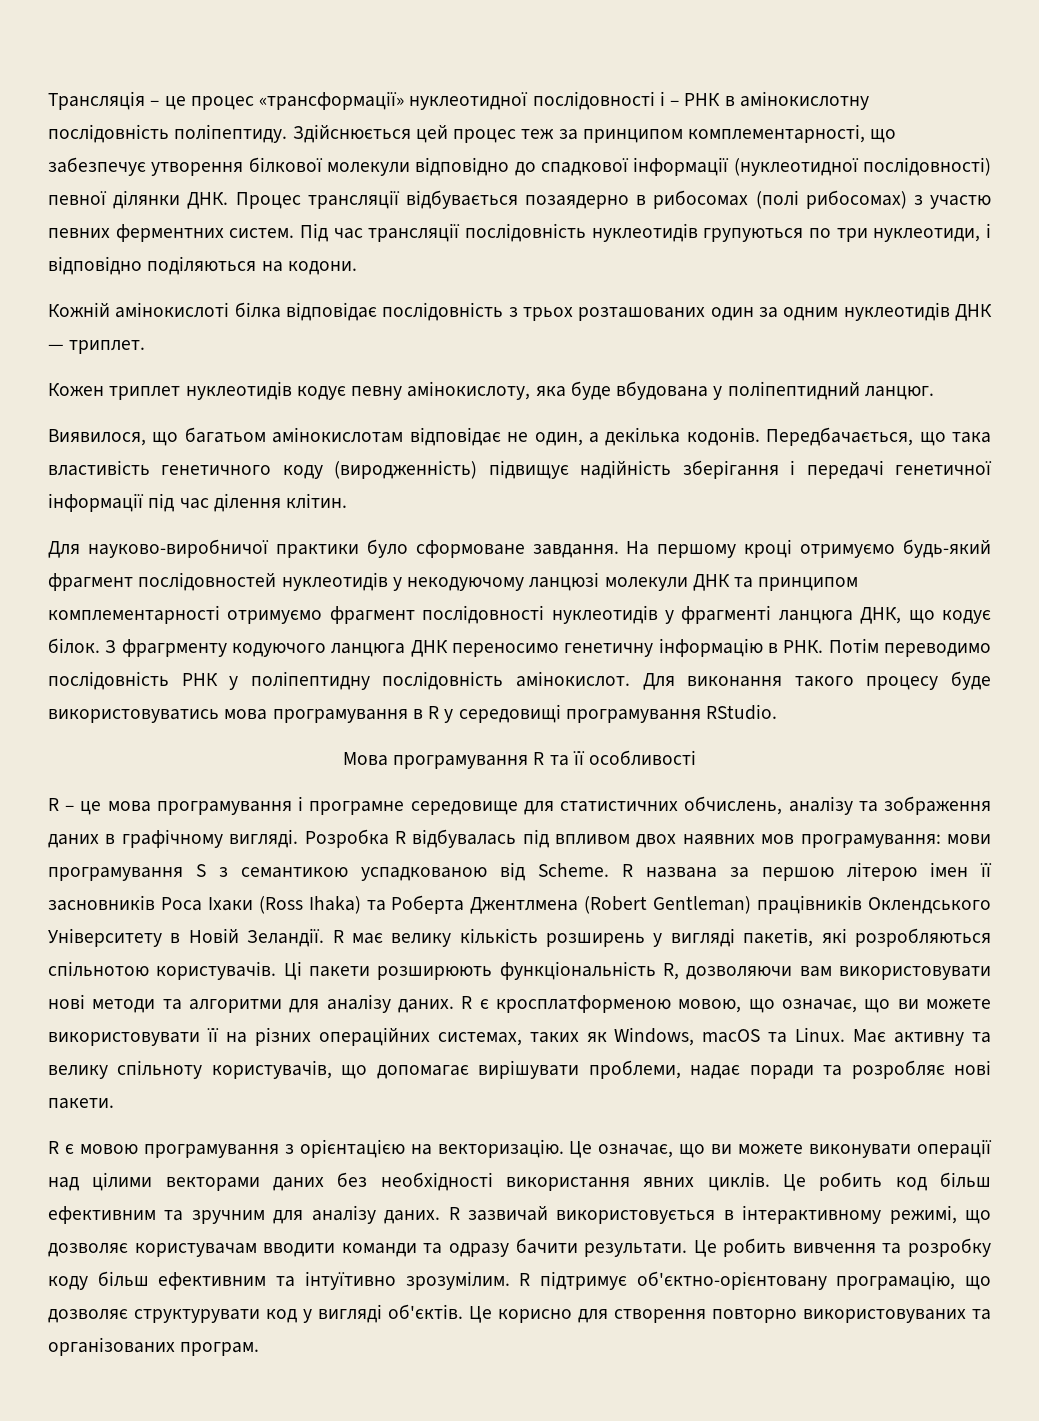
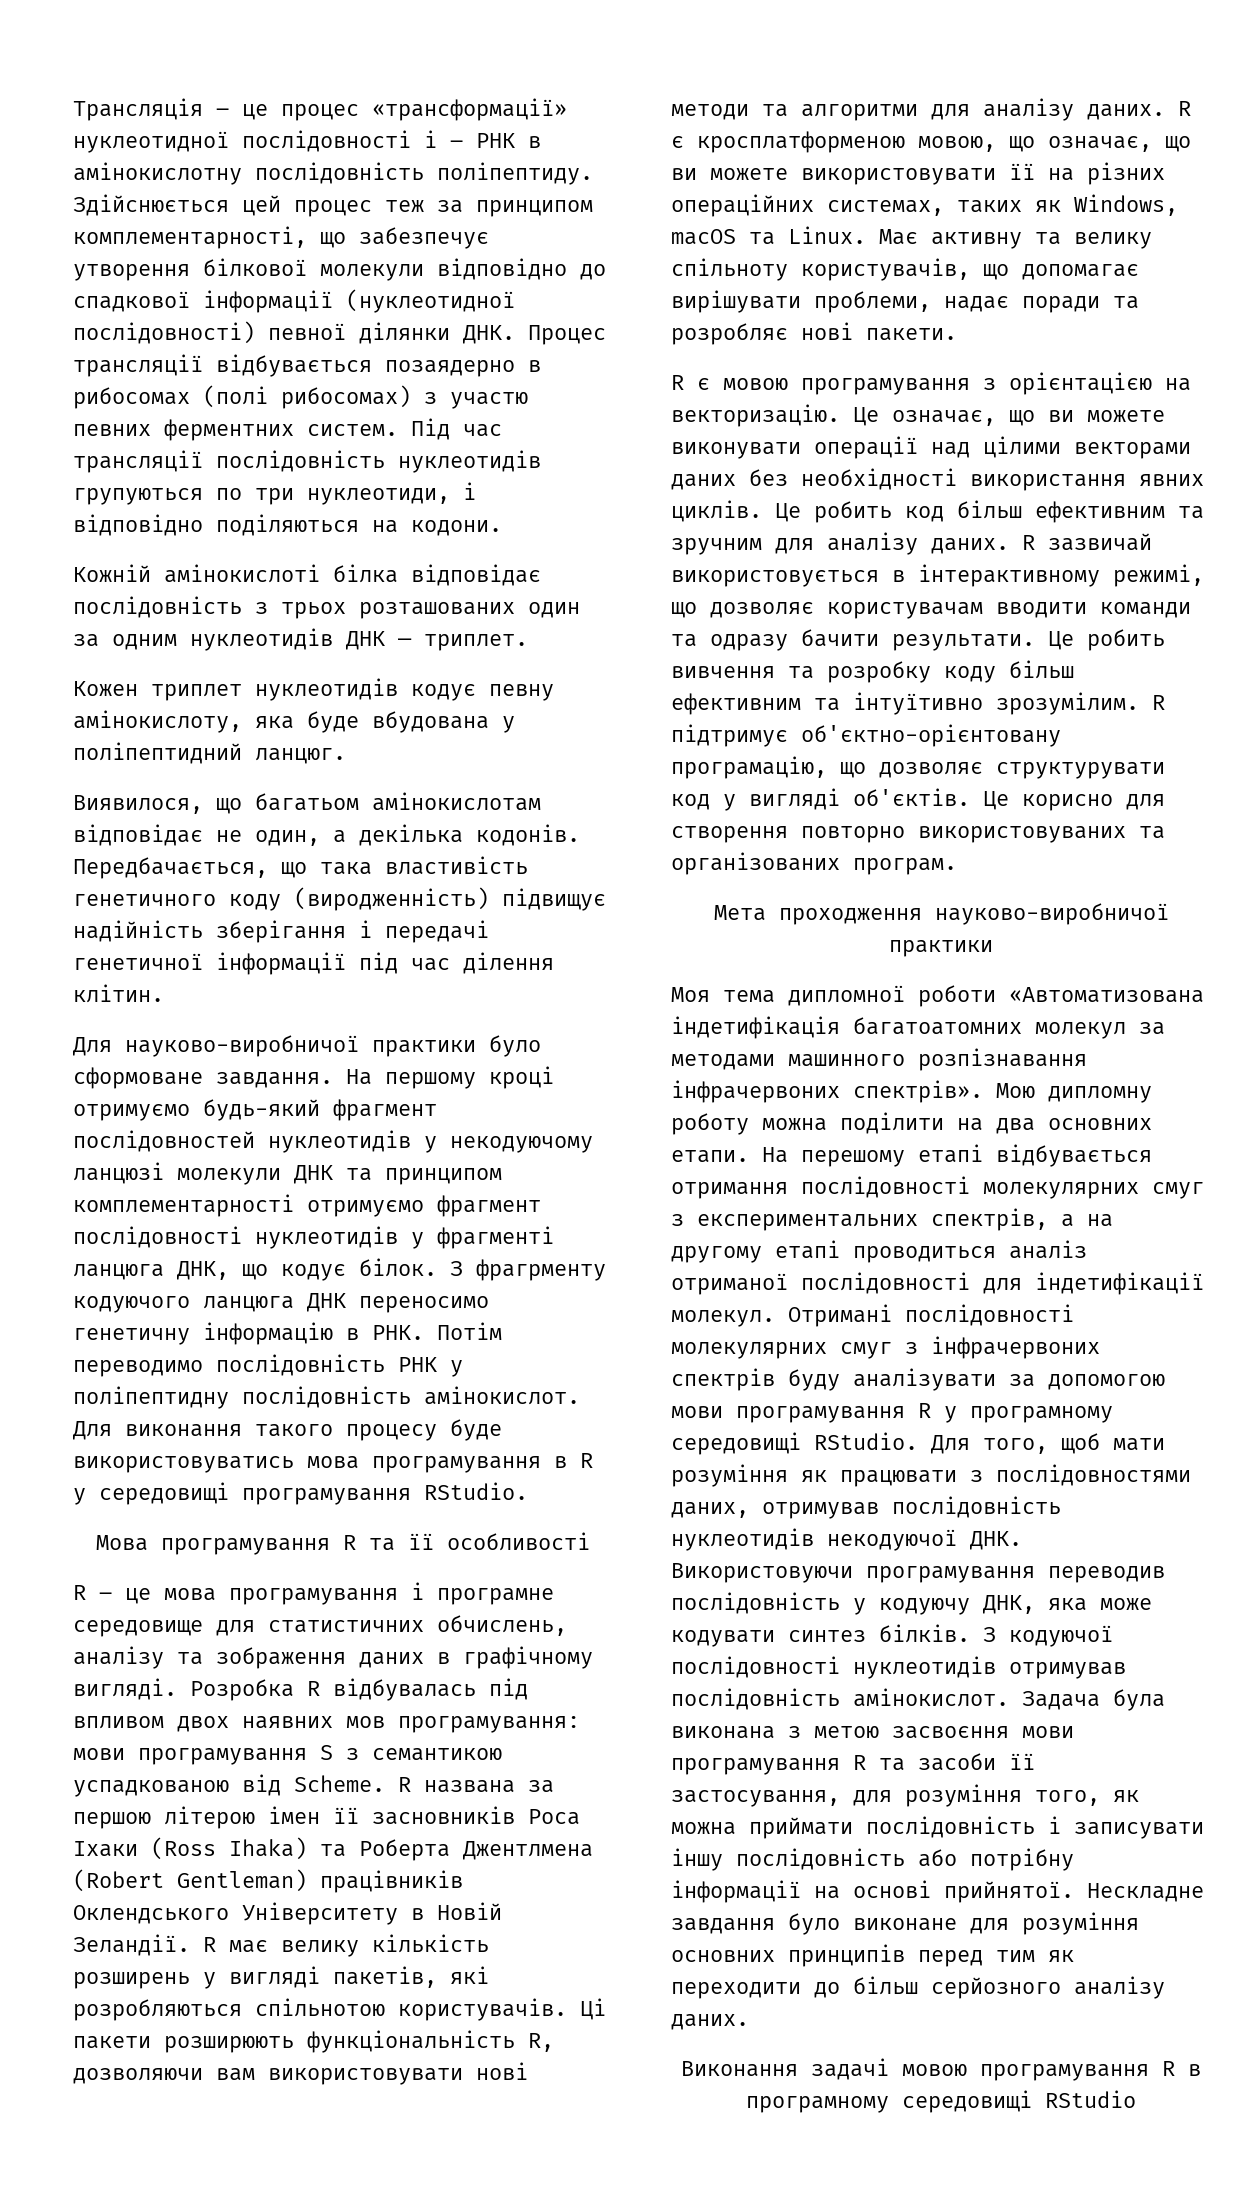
+ Мета проходження науково-виробничої практики
+ Моя тема дипломної роботи «Автоматизована індетифікація багатоатомних молекул за методами машинного розпізнавання інфрачервоних спектрів». Мою дипломну роботу можна поділити на два основних етапи. На перешому етапі відбувається отримання послідовності молекулярних смуг з експериментальних спектрів, а на другому етапі проводиться аналіз отриманої послідовності для індетифікації молекул. Отримані послідовності молекулярних смуг з інфрачервоних спектрів буду аналізувати за допомогою мови програмування R у програмному середовищі RStudio. Для того, щоб мати розуміння як працювати з послідовностями даних, отримував послідовність нуклеотидів некодуючої ДНК. Використовуючи програмування переводив послідовність у кодуючу ДНК, яка може кодувати синтез білків. З кодуючої послідовності нуклеотидів отримував послідовність амінокислот. Задача була виконана з метою засвоєння мови програмування R та засоби її застосування, для розуміння того, як можна приймати послідовність і записувати іншу послідовність або потрібну інформації на основі прийнятої. Нескладне завдання було виконане для розуміння основних принципів перед тим як переходити до більш серйозного аналізу даних.
+ Виконання задачі мовою програмування R в програмному середовищі RStudio

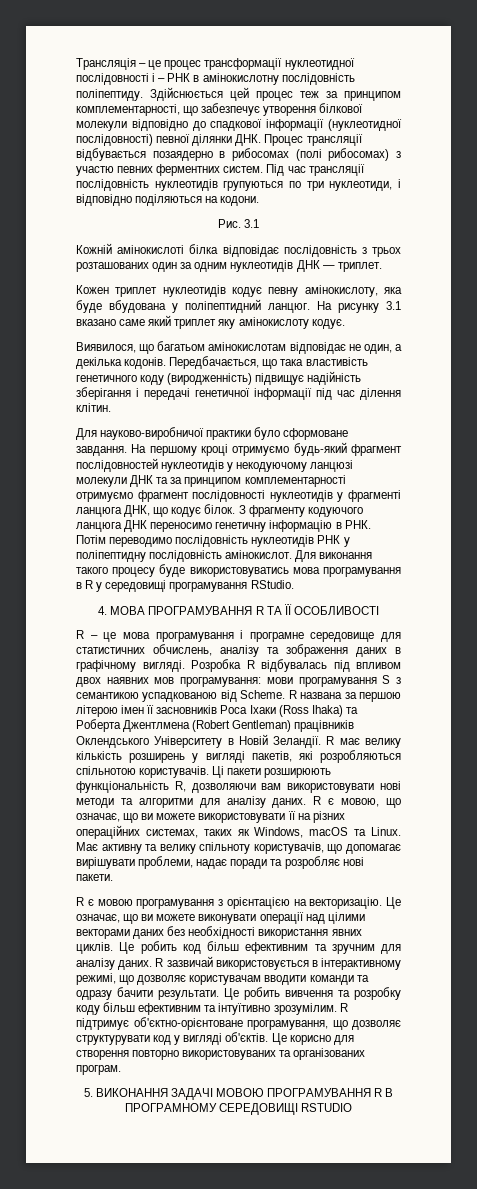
- Трансляція – це процес «трансформації» нуклеотидної послідовності і – РНК в амінокислотну послідовність поліпептиду.
+ Трансляція – це процес трансформації нуклеотидної послідовності і – РНК в амінокислотну послідовність поліпептиду.
+ Рис. 3.1
+ На рисунку 3.1 вказано саме який триплет яку амінокислоту кодує.
- На першому кроці отримуємо будь-який фрагмент послідовностей нуклеотидів у некодуючому ланцюзі молекули ДНК та принципом комплементарності отримуємо фрагмент послідовності нуклеотидів у фрагменті ланцюга ДНК, що кодує білок.
+ На першому кроці отримуємо будь-який фрагмент послідовностей нуклеотидів у некодуючому ланцюзі молекули ДНК та за принципом комплементарності отримуємо фрагмент послідовності нуклеотидів у фрагменті ланцюга ДНК, що кодує білок.
- З фрагрменту кодуючого ланцюга ДНК переносимо генетичну інформацію в РНК. Потім переводимо послідовність РНК у поліпептидну послідовність амінокислот.
+ З фрагменту кодуючого ланцюга ДНК переносимо генетичну інформацію в РНК. Потім переводимо послідовність нуклеотидів РНК у поліпептидну послідовність амінокислот.
- Мова програмування R та її особливості
+ 4. МОВА ПРОГРАМУВАННЯ R ТА ЇЇ ОСОБЛИВОСТІ
- R є кросплатформеною мовою, що означає, що ви можете використовувати її на різних операційних системах, таких як Windows, macOS та Linux.
+ R є мовою, що означає, що ви можете використовувати її на різних операційних системах, таких як Windows, macOS та Linux.
- R підтримує об'єктно-орієнтовану програмацію, що дозволяє структурувати код у вигляді об'єктів.
+ R підтримує об'єктно-орієнтоване програмування, що дозволяє структурувати код у вигляді об'єктів.
- Мета проходження науково-виробничої практики
- Моя тема дипломної роботи «Автоматизована індетифікація багатоатомних молекул за методами машинного розпізнавання інфрачервоних спектрів». Мою дипломну роботу можна поділити на два основних етапи. На перешому етапі відбувається отримання послідовності молекулярних смуг з експериментальних спектрів, а на другому етапі проводиться аналіз отриманої послідовності для індетифікації молекул. Отримані послідовності молекулярних смуг з інфрачервоних спектрів буду аналізувати за допомогою мови програмування R у програмному середовищі RStudio. Для того, щоб мати розуміння як працювати з послідовностями даних, отримував послідовність нуклеотидів некодуючої ДНК. Використовуючи програмування переводив послідовність у кодуючу ДНК, яка може кодувати синтез білків. З кодуючої послідовності нуклеотидів отримував послідовність амінокислот. Задача була виконана з метою засвоєння мови програмування R та засоби її застосування, для розуміння того, як можна приймати послідовність і записувати іншу послідовність або потрібну інформації на основі прийнятої. Нескладне завдання було виконане для розуміння основних принципів перед тим як переходити до більш серйозного аналізу даних.
- Виконання задачі мовою програмування R в програмному середовищі RStudio
+ 5. ВИКОНАННЯ ЗАДАЧІ МОВОЮ ПРОГРАМУВАННЯ R В ПРОГРАМНОМУ СЕРЕДОВИЩІ RSTUDIO

